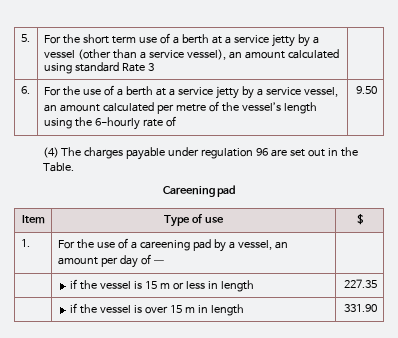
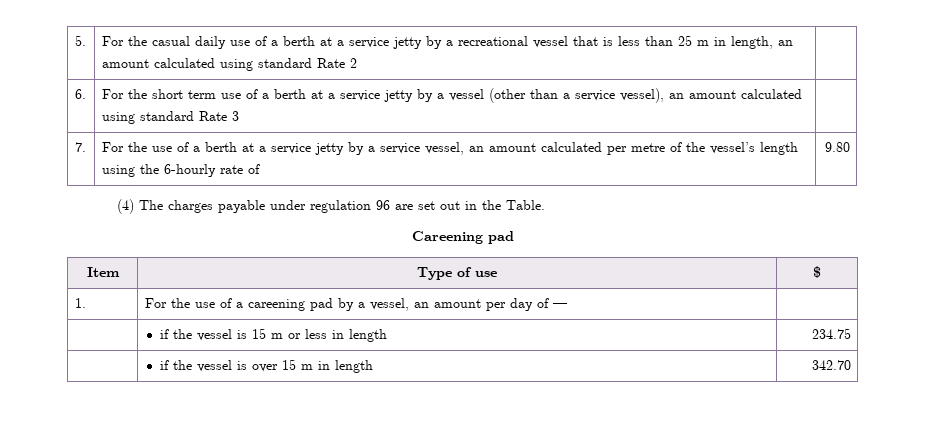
- 5. | For the short term use of a berth at a service jetty by a vessel (other than a service vessel), an amount calculated using standard Rate 3 |
+ 5. | For the casual daily use of a berth at a service jetty by a recreational vessel that is less than 25 m in length, an amount calculated using standard Rate 2 |
+ 6. | For the short term use of a berth at a service jetty by a vessel (other than a service vessel), an amount calculated using standard Rate 3 |
- 6. | For the use of a berth at a service jetty by a service vessel, an amount calculated per metre of the vessel’s length using the 6-hourly rate of | 9.50
+ 7. | For the use of a berth at a service jetty by a service vessel, an amount calculated per metre of the vessel’s length using the 6-hourly rate of | 9.80
- | if the vessel is 15 m or less in length | 227.35
+ | if the vessel is 15 m or less in length | 234.75
- | if the vessel is over 15 m in length | 331.90
+ | if the vessel is over 15 m in length | 342.70

